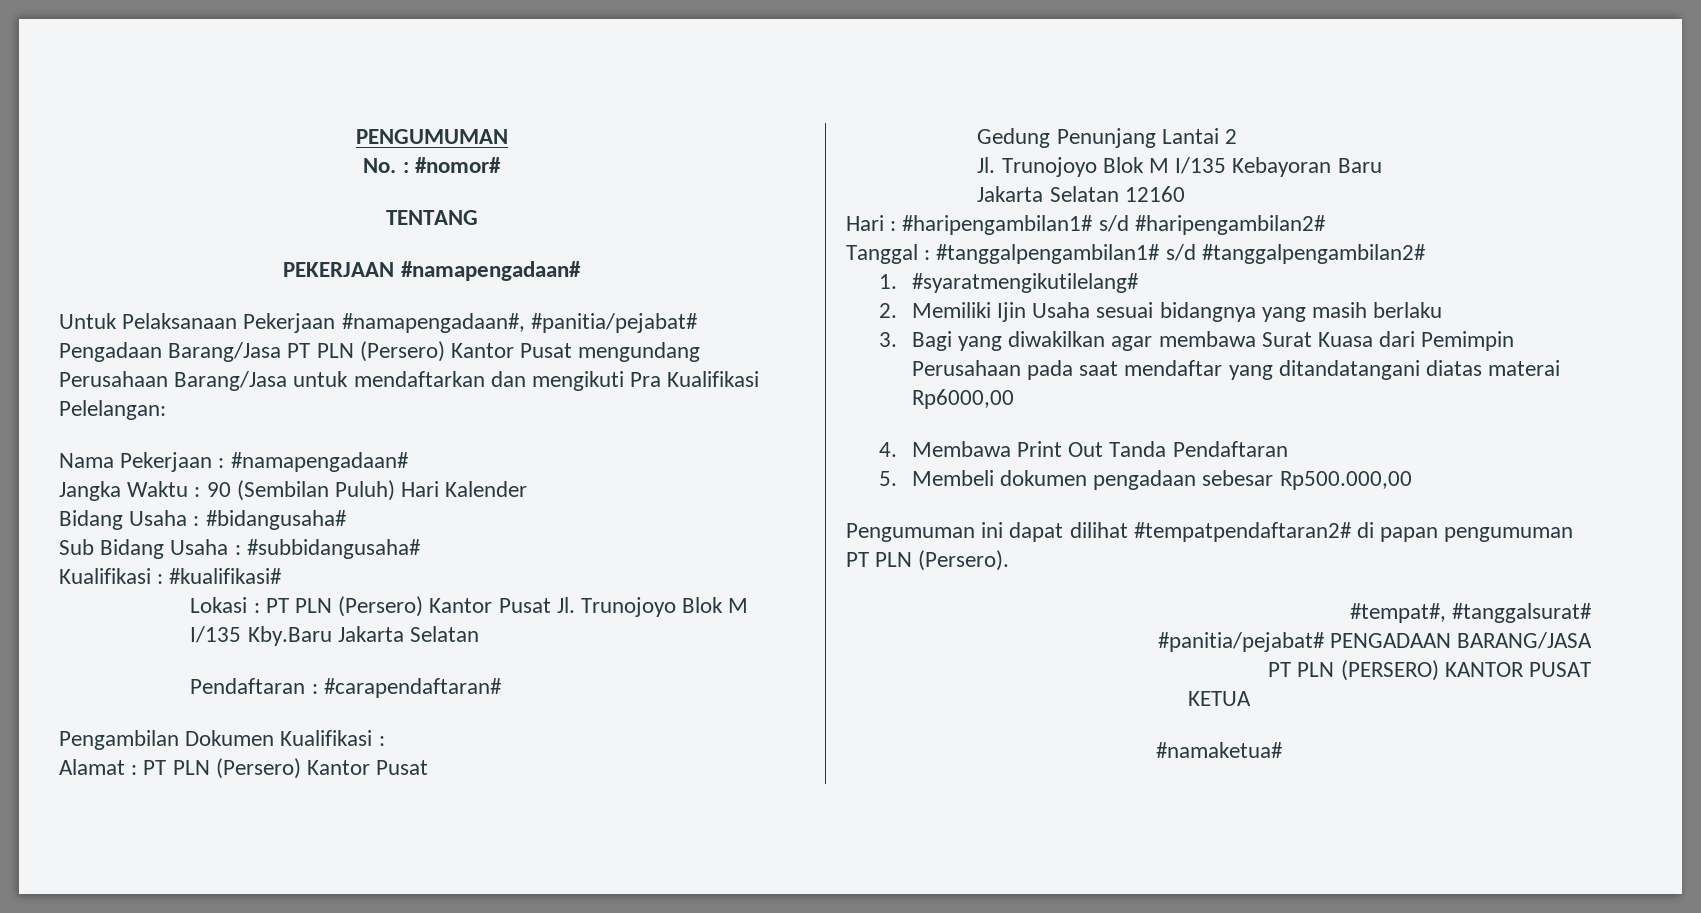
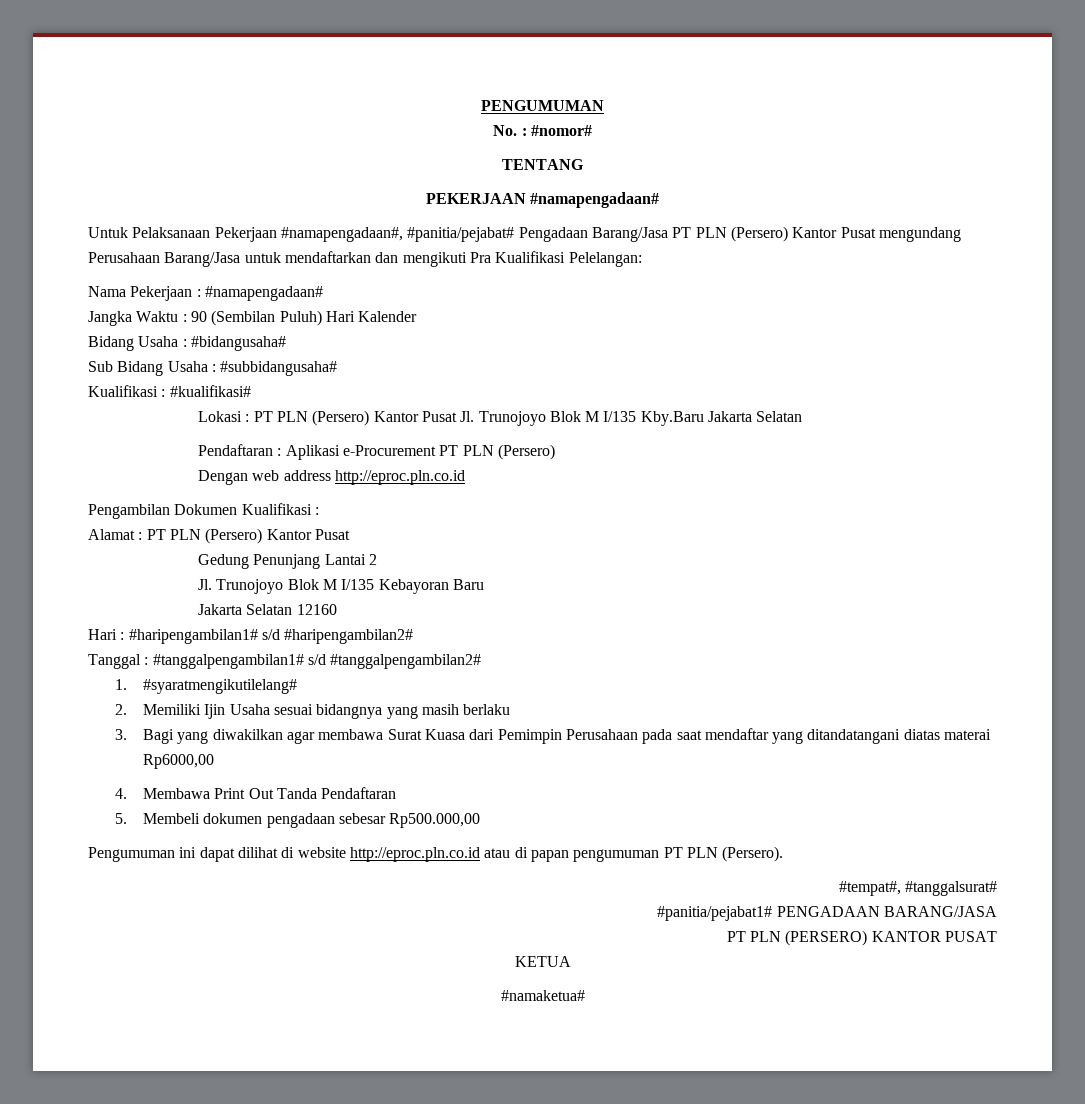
- Pendaftaran : #carapendaftaran#
+ Pendaftaran : Aplikasi e-Procurement PT PLN (Persero)
+ Dengan web address http://eproc.pln.co.id
- Pengumuman ini dapat dilihat #tempatpendaftaran2# di papan pengumuman PT PLN (Persero).
+ Pengumuman ini dapat dilihat di website http://eproc.pln.co.id atau di papan pengumuman PT PLN (Persero).
- #panitia/pejabat# PENGADAAN BARANG/JASA
+ #panitia/pejabat1# PENGADAAN BARANG/JASA

